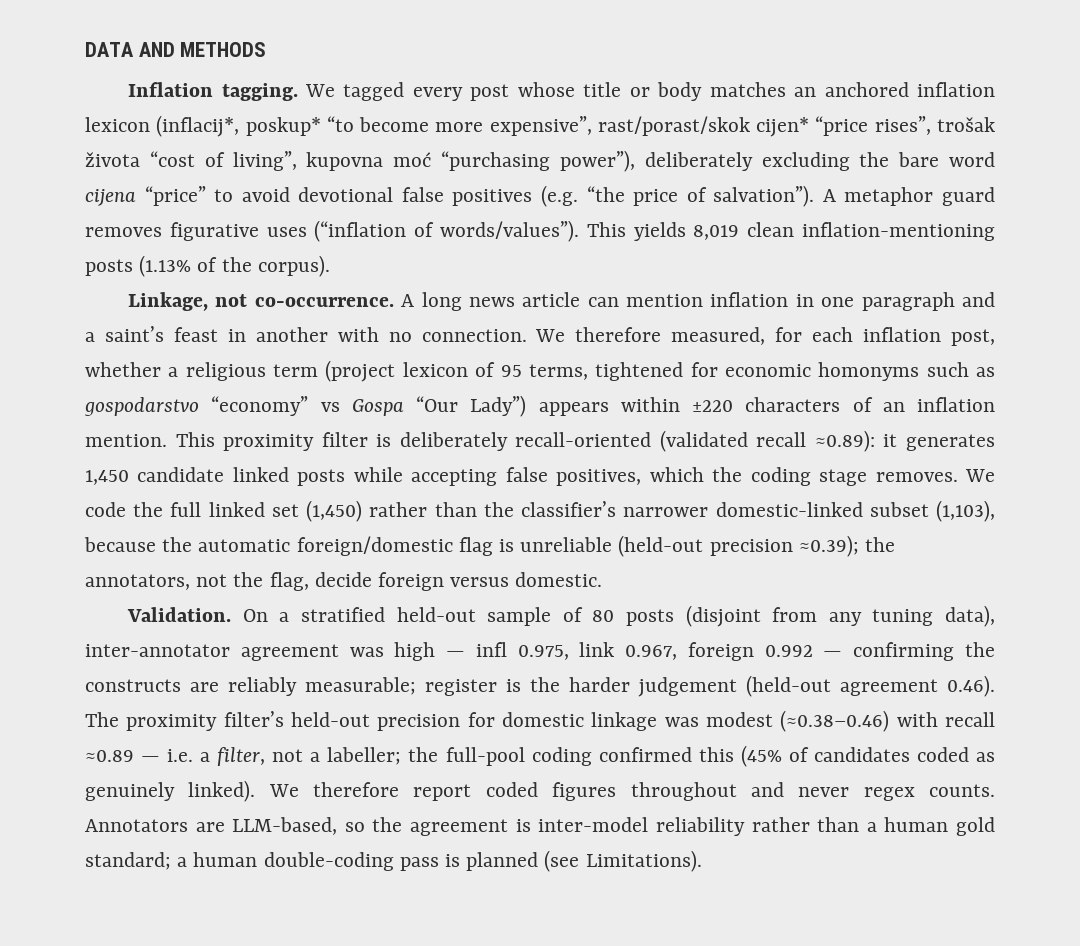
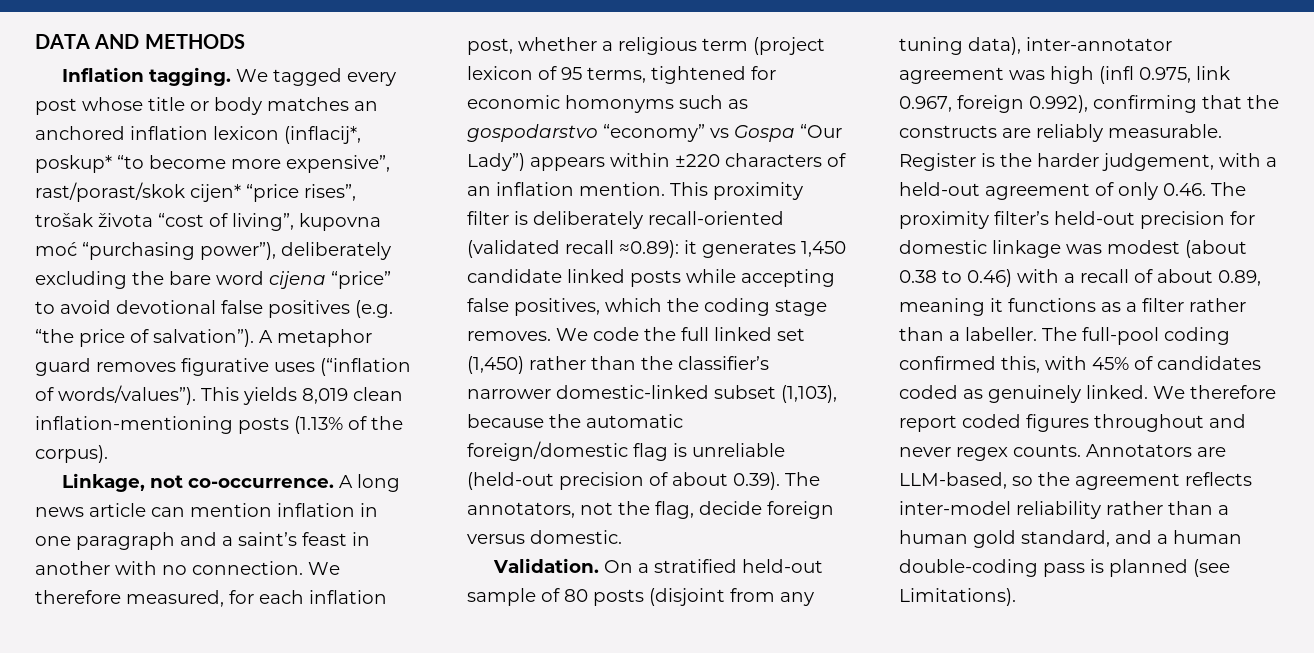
- We code the full linked set (1,450) rather than the classifier’s narrower domestic-linked subset (1,103), because the automatic foreign/domestic flag is unreliable (held-out precision ≈0.39); the annotators, not the flag, decide foreign versus domestic.
+ We code the full linked set (1,450) rather than the classifier’s narrower domestic-linked subset (1,103), because the automatic foreign/domestic flag is unreliable (held-out precision of about 0.39). The annotators, not the flag, decide foreign versus domestic.
- On a stratified held-out sample of 80 posts (disjoint from any tuning data), inter-annotator agreement was high — infl 0.975, link 0.967, foreign 0.992 — confirming the constructs are reliably measurable; register is the harder judgement (held-out agreement 0.46). The proximity filter’s held-out precision for domestic linkage was modest (≈0.38–0.46) with recall ≈0.89 — i.e. a filter, not a labeller; the full-pool coding confirmed this (45% of candidates coded as genuinely linked).
+ On a stratified held-out sample of 80 posts (disjoint from any tuning data), inter-annotator agreement was high (infl 0.975, link 0.967, foreign 0.992), confirming that the constructs are reliably measurable. Register is the harder judgement, with a held-out agreement of only 0.46. The proximity filter’s held-out precision for domestic linkage was modest (about 0.38 to 0.46) with a recall of about 0.89, meaning it functions as a filter rather than a labeller. The full-pool coding confirmed this, with 45% of candidates coded as genuinely linked.
- Annotators are LLM-based, so the agreement is inter-model reliability rather than a human gold standard; a human double-coding pass is planned (see Limitations).
+ Annotators are LLM-based, so the agreement reflects inter-model reliability rather than a human gold standard, and a human double-coding pass is planned (see Limitations).

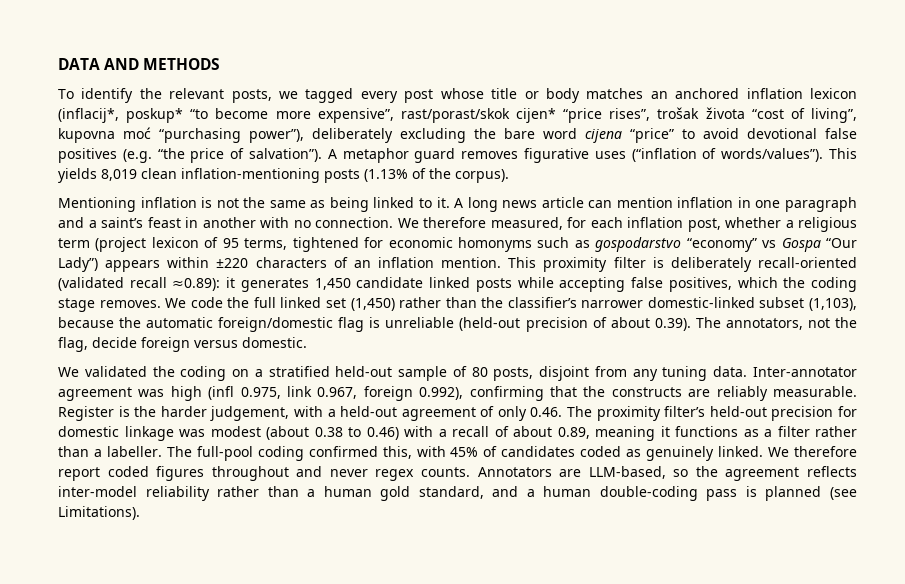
- Inflation tagging. We tagged every post whose title or body matches an anchored inflation lexicon (inflacij*, poskup* “to become more expensive”, rast/porast/skok cijen* “price rises”, trošak života “cost of living”, kupovna moć “purchasing power”), deliberately excluding the bare word cijena “price” to avoid devotional false positives (e.g. “the price of salvation”).
+ To identify the relevant posts, we tagged every post whose title or body matches an anchored inflation lexicon (inflacij*, poskup* “to become more expensive”, rast/porast/skok cijen* “price rises”, trošak života “cost of living”, kupovna moć “purchasing power”), deliberately excluding the bare word cijena “price” to avoid devotional false positives (e.g. “the price of salvation”).
- Linkage, not co-occurrence.
+ Mentioning inflation is not the same as being linked to it.
- Validation. On a stratified held-out sample of 80 posts (disjoint from any tuning data), inter-annotator agreement was high (infl 0.975, link 0.967, foreign 0.992), confirming that the constructs are reliably measurable.
+ We validated the coding on a stratified held-out sample of 80 posts, disjoint from any tuning data. Inter-annotator agreement was high (infl 0.975, link 0.967, foreign 0.992), confirming that the constructs are reliably measurable.

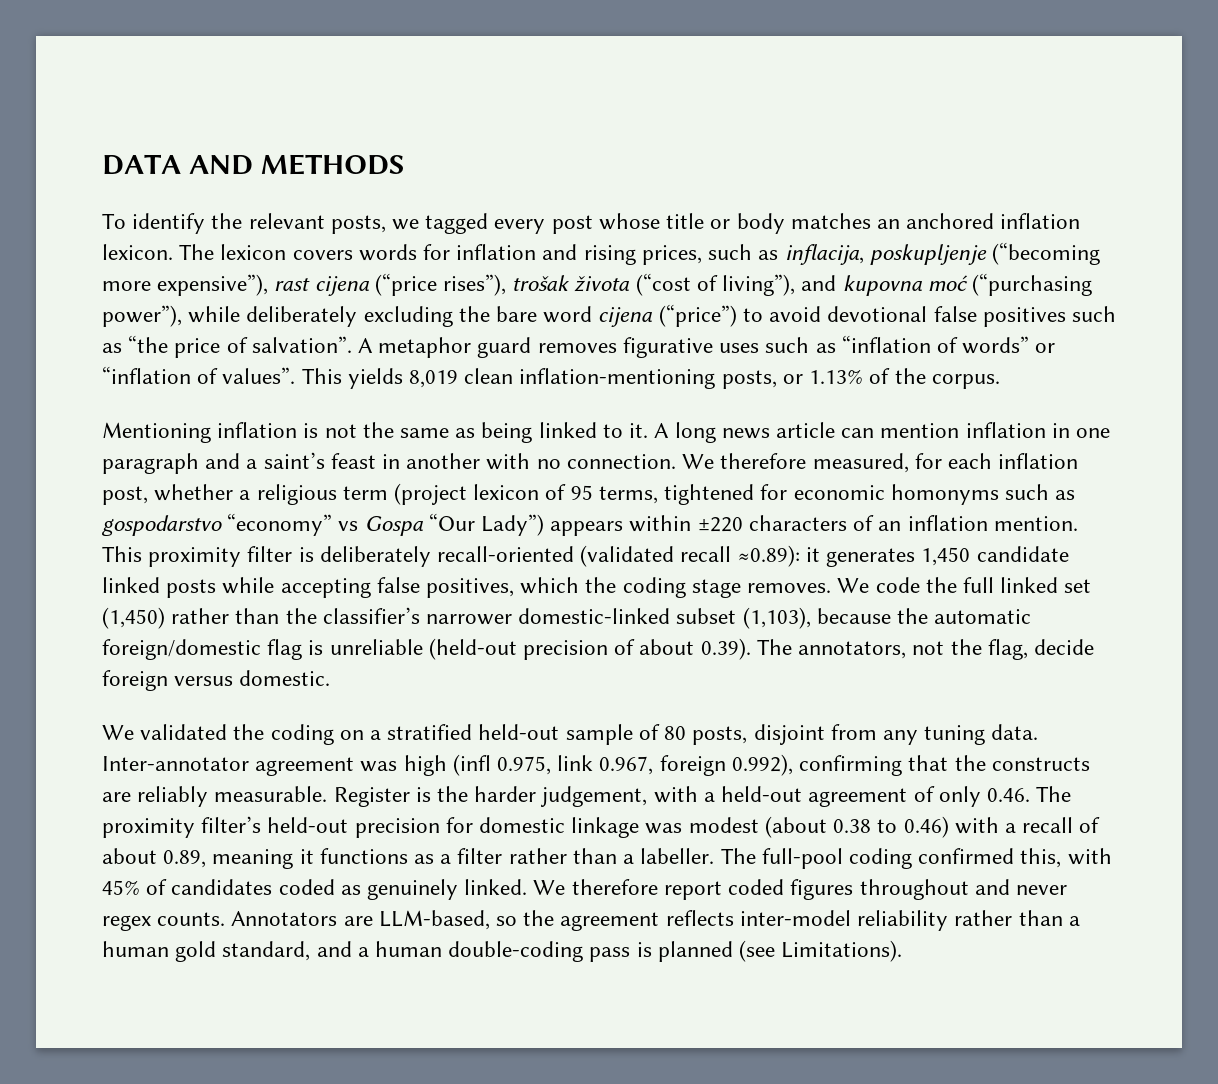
- To identify the relevant posts, we tagged every post whose title or body matches an anchored inflation lexicon (inflacij*, poskup* “to become more expensive”, rast/porast/skok cijen* “price rises”, trošak života “cost of living”, kupovna moć “purchasing power”), deliberately excluding the bare word cijena “price” to avoid devotional false positives (e.g. “the price of salvation”).
+ To identify the relevant posts, we tagged every post whose title or body matches an anchored inflation lexicon. The lexicon covers words for inflation and rising prices, such as inflacija, poskupljenje (“becoming more expensive”), rast cijena (“price rises”), trošak života (“cost of living”), and kupovna moć (“purchasing power”), while deliberately excluding the bare word cijena (“price”) to avoid devotional false positives such as “the price of salvation”.
- A metaphor guard removes figurative uses (“inflation of words/values”).
+ A metaphor guard removes figurative uses such as “inflation of words” or “inflation of values”.
- This yields 8,019 clean inflation-mentioning posts (1.13% of the corpus).
+ This yields 8,019 clean inflation-mentioning posts, or 1.13% of the corpus.

